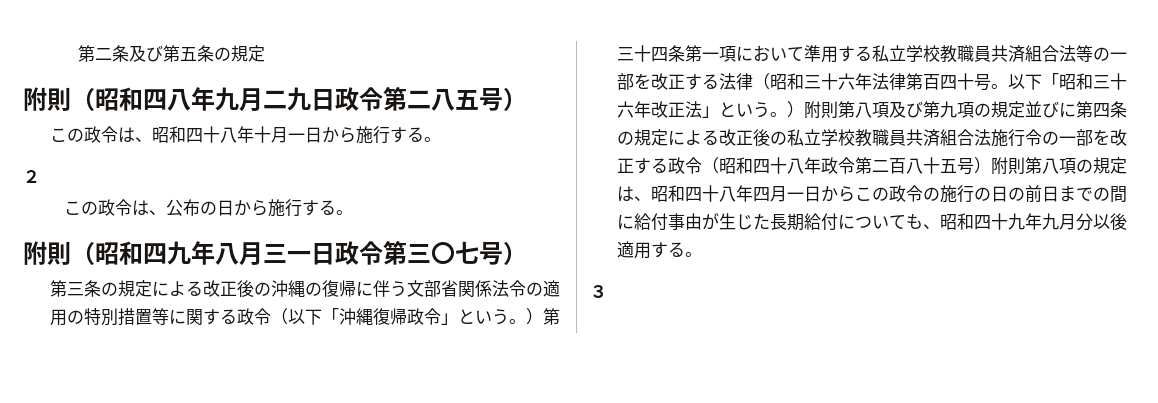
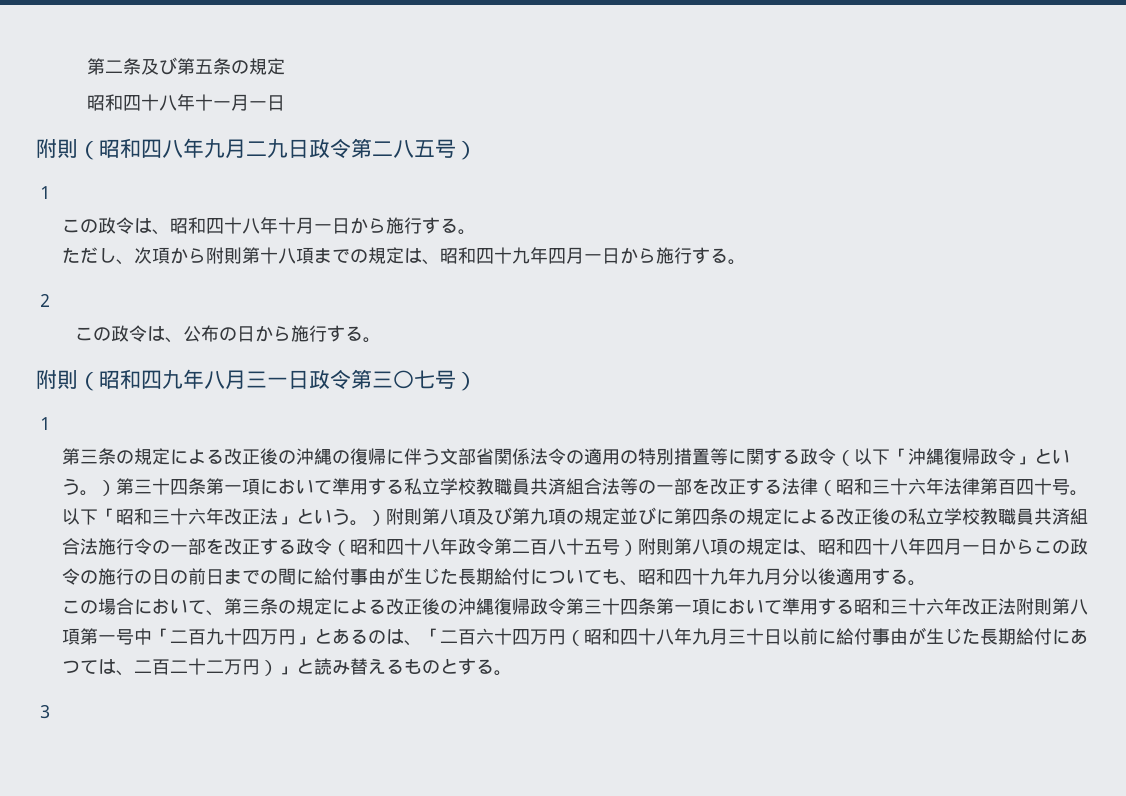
+ 昭和四十八年十一月一日
  附則（昭和四八年九月二九日政令第二八五号）
+ １
+ ただし、次項から附則第十八項までの規定は、昭和四十九年四月一日から施行する。
  附則（昭和四九年八月三一日政令第三〇七号）
+ １
+ この場合において、第三条の規定による改正後の沖縄復帰政令第三十四条第一項において準用する昭和三十六年改正法附則第八項第一号中「二百九十四万円」とあるのは、「二百六十四万円（昭和四十八年九月三十日以前に給付事由が生じた長期給付にあつては、二百二十二万円）」と読み替えるものとする。

